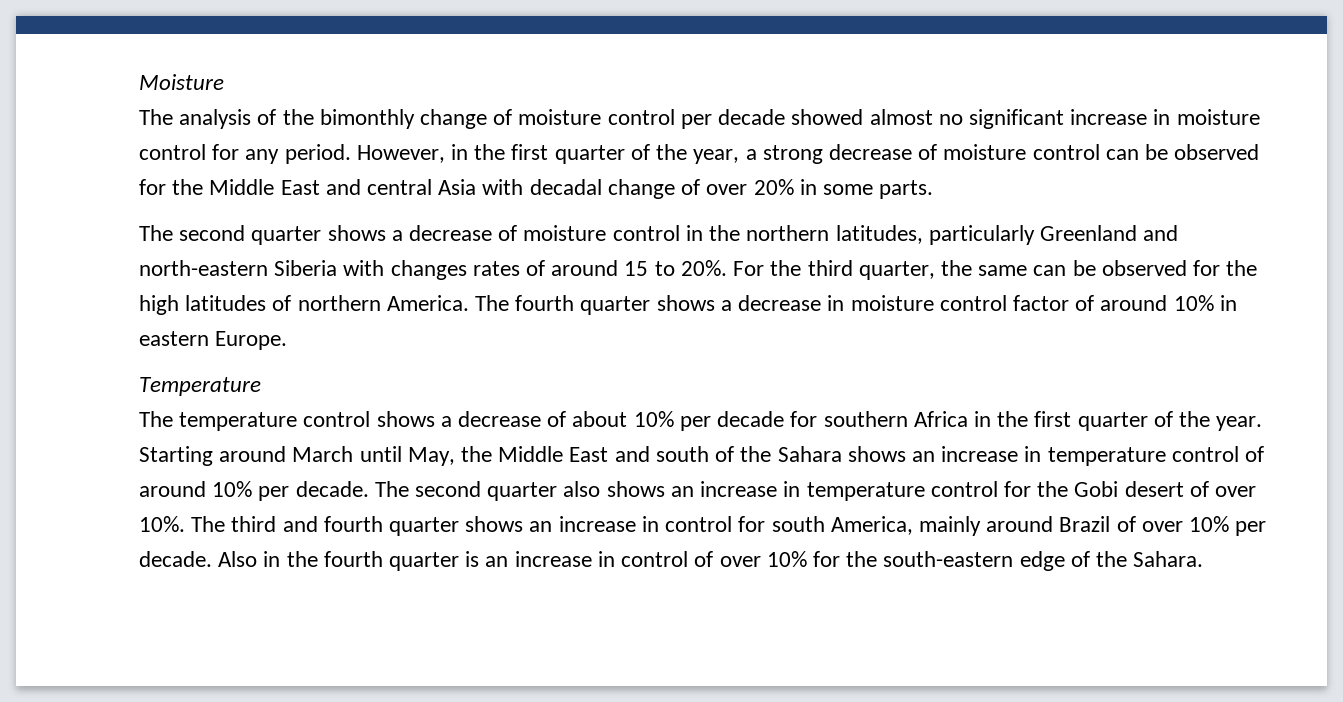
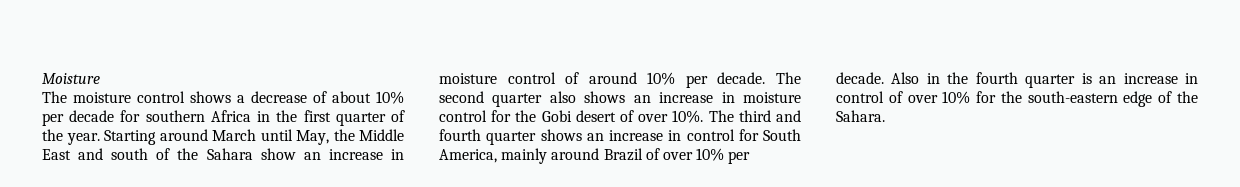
- The analysis of the bimonthly change of moisture control per decade showed almost no significant increase in moisture control for any period. However, in the first quarter of the year, a strong decrease of moisture control can be observed for the Middle East and central Asia with decadal change of over 20% in some parts.
- The second quarter shows a decrease of moisture control in the northern latitudes, particularly Greenland and north-eastern Siberia with changes rates of around 15 to 20%. For the third quarter, the same can be observed for the high latitudes of northern America. The fourth quarter shows a decrease in moisture control factor of around 10% in eastern Europe.
- Temperature
- The temperature control shows a decrease of about 10% per decade for southern Africa in the first quarter of the year.
+ The moisture control shows a decrease of about 10% per decade for southern Africa in the first quarter of the year.
- Starting around March until May, the Middle East and south of the Sahara shows an increase in temperature control of around 10% per decade.
+ Starting around March until May, the Middle East and south of the Sahara show an increase in moisture control of around 10% per decade.
- The second quarter also shows an increase in temperature control for the Gobi desert of over 10%.
+ The second quarter also shows an increase in moisture control for the Gobi desert of over 10%.
- The third and fourth quarter shows an increase in control for south America, mainly around Brazil of over 10% per decade.
+ The third and fourth quarter shows an increase in control for South America, mainly around Brazil of over 10% per decade.

